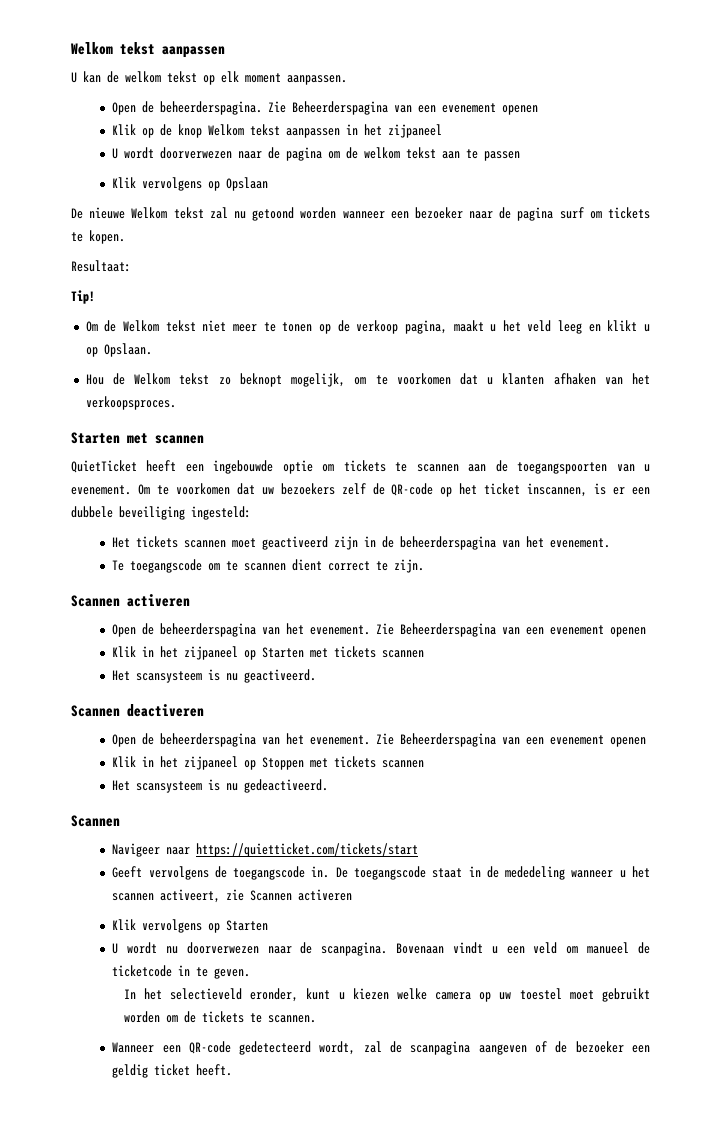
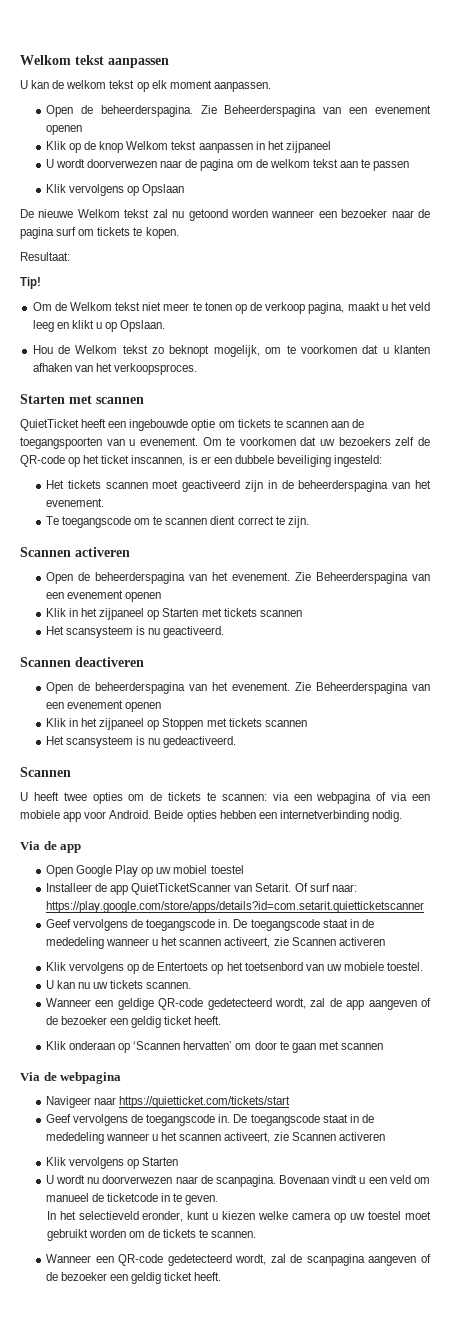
+ U heeft twee opties om de tickets te scannen: via een webpagina of via een mobiele app voor Android. Beide opties hebben een internetverbinding nodig.
+ Via de app
+ Open Google Play op uw mobiel toestel
+ Installeer de app QuietTicketScanner van Setarit. Of surf naar: https://play.google.com/store/apps/details?id=com.setarit.quietticketscanner
+ Geef vervolgens de toegangscode in. De toegangscode staat in de mededeling wanneer u het scannen activeert, zie Scannen activeren
+ Klik vervolgens op de Entertoets op het toetsenbord van uw mobiele toestel.
+ U kan nu uw tickets scannen.
+ Wanneer een geldige QR-code gedetecteerd wordt, zal de app aangeven of de bezoeker een geldig ticket heeft.
+ Klik onderaan op ‘Scannen hervatten’ om door te gaan met scannen
+ Via de webpagina
  Navigeer naar https://quietticket.com/tickets/start
- Geeft vervolgens de toegangscode in.
+ Geef vervolgens de toegangscode in.

